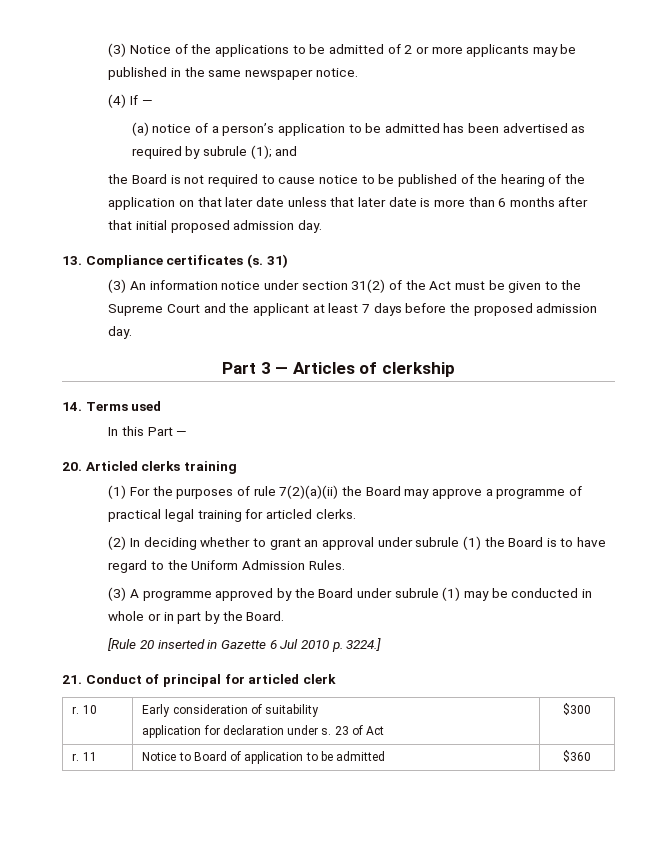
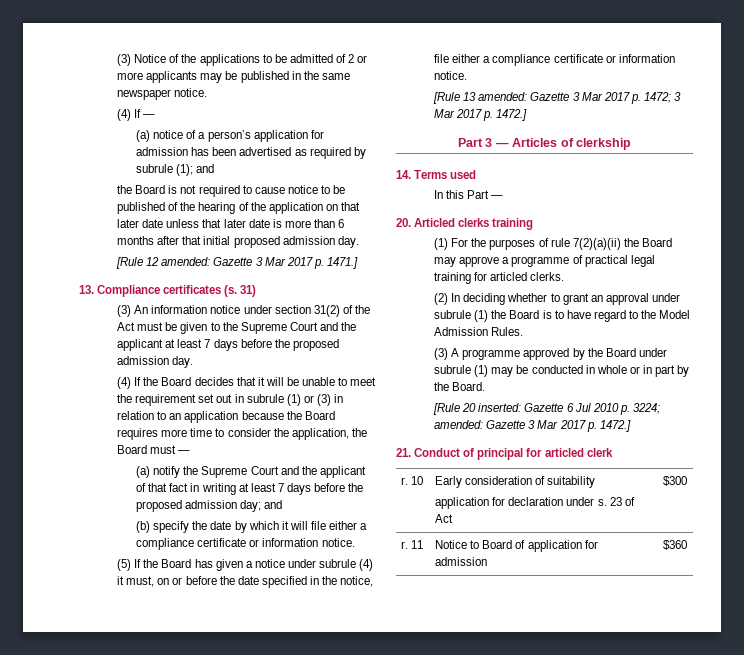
- (a) notice of a person’s application to be admitted has been advertised as required by subrule (1); and
+ (a) notice of a person’s application for admission has been advertised as required by subrule (1); and
+ [Rule 12 amended: Gazette 3 Mar 2017 p. 1471.]
+ (4) If the Board decides that it will be unable to meet the requirement set out in subrule (1) or (3) in relation to an application because the Board requires more time to consider the application, the Board must —
+ (a) notify the Supreme Court and the applicant of that fact in writing at least 7 days before the proposed admission day; and
+ (b) specify the date by which it will file either a compliance certificate or information notice.
+ (5) If the Board has given a notice under subrule (4) it must, on or before the date specified in the notice, file either a compliance certificate or information notice.
+ [Rule 13 amended: Gazette 3 Mar 2017 p. 1472; 3 Mar 2017 p. 1472.]
- (2) In deciding whether to grant an approval under subrule (1) the Board is to have regard to the Uniform Admission Rules.
+ (2) In deciding whether to grant an approval under subrule (1) the Board is to have regard to the Model Admission Rules.
- [Rule 20 inserted in Gazette 6 Jul 2010 p. 3224.]
+ [Rule 20 inserted: Gazette 6 Jul 2010 p. 3224; amended: Gazette 3 Mar 2017 p. 1472.]
- r. 11 | Notice to Board of application to be admitted | $360
+ r. 11 | Notice to Board of application for admission | $360

